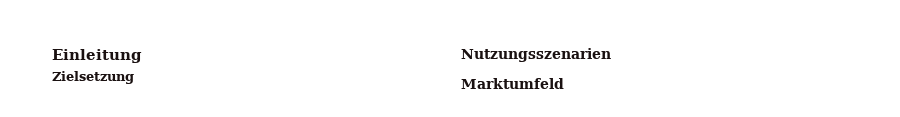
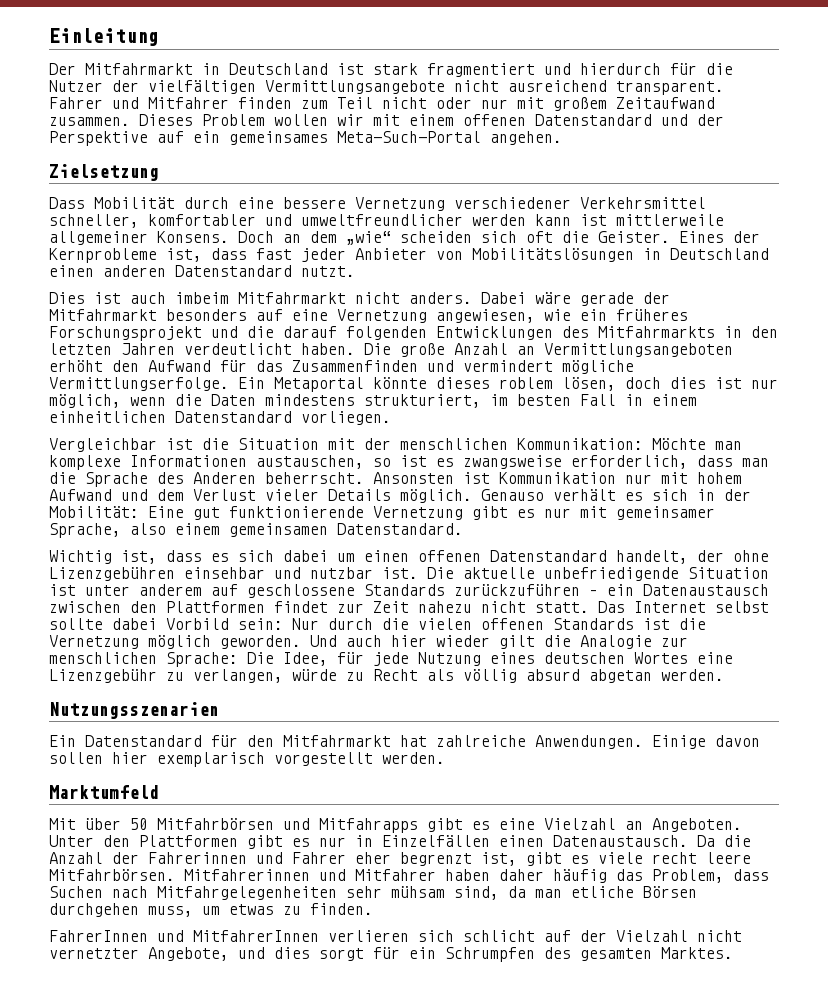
+ Der Mitfahrmarkt in Deutschland ist stark fragmentiert und hierdurch für die Nutzer der vielfältigen Vermittlungsangebote nicht ausreichend transparent. Fahrer und Mitfahrer finden zum Teil nicht oder nur mit großem Zeitaufwand zusammen. Dieses Problem wollen wir mit einem offenen Datenstandard und der Perspektive auf ein gemeinsames Meta-Such-Portal angehen.
  Zielsetzung
+ Dass Mobilität durch eine bessere Vernetzung verschiedener Verkehrsmittel schneller, komfortabler und umweltfreundlicher werden kann ist mittlerweile allgemeiner Konsens. Doch an dem „wie“ scheiden sich oft die Geister. Eines der Kernprobleme ist, dass fast jeder Anbieter von Mobilitätslösungen in Deutschland einen anderen Datenstandard nutzt.
+ Dies ist auch imbeim Mitfahrmarkt nicht anders. Dabei wäre gerade der Mitfahrmarkt besonders auf eine Vernetzung angewiesen, wie ein früheres Forschungsprojekt und die darauf folgenden Entwicklungen des Mitfahrmarkts in den letzten Jahren verdeutlicht haben. Die große Anzahl an Vermittlungsangeboten erhöht den Aufwand für das Zusammenfinden und vermindert mögliche Vermittlungserfolge. Ein Metaportal könnte dieses roblem lösen, doch dies ist nur möglich, wenn die Daten mindestens strukturiert, im besten Fall in einem einheitlichen Datenstandard vorliegen.
+ Vergleichbar ist die Situation mit der menschlichen Kommunikation: Möchte man komplexe Informationen austauschen, so ist es zwangsweise erforderlich, dass man die Sprache des Anderen beherrscht. Ansonsten ist Kommunikation nur mit hohem Aufwand und dem Verlust vieler Details möglich. Genauso verhält es sich in der Mobilität: Eine gut funktionierende Vernetzung gibt es nur mit gemeinsamer Sprache, also einem gemeinsamen Datenstandard.
+ Wichtig ist, dass es sich dabei um einen offenen Datenstandard handelt, der ohne Lizenzgebühren einsehbar und nutzbar ist. Die aktuelle unbefriedigende Situation ist unter anderem auf geschlossene Standards zurückzuführen – ein Datenaustausch zwischen den Plattformen findet zur Zeit nahezu nicht statt. Das Internet selbst sollte dabei Vorbild sein: Nur durch die vielen offenen Standards ist die Vernetzung möglich geworden. Und auch hier wieder gilt die Analogie zur menschlichen Sprache: Die Idee, für jede Nutzung eines deutschen Wortes eine Lizenzgebühr zu verlangen, würde zu Recht als völlig absurd abgetan werden.
  Nutzungsszenarien
+ Ein Datenstandard für den Mitfahrmarkt hat zahlreiche Anwendungen. Einige davon sollen hier exemplarisch vorgestellt werden.
  Marktumfeld
+ Mit über 50 Mitfahrbörsen und Mitfahrapps gibt es eine Vielzahl an Angeboten. Unter den Plattformen gibt es nur in Einzelfällen einen Datenaustausch. Da die Anzahl der Fahrerinnen und Fahrer eher begrenzt ist, gibt es viele recht leere Mitfahrbörsen. Mitfahrerinnen und Mitfahrer haben daher häufig das Problem, dass Suchen nach Mitfahrgelegenheiten sehr mühsam sind, da man etliche Börsen durchgehen muss, um etwas zu finden.
+ FahrerInnen und MitfahrerInnen verlieren sich schlicht auf der Vielzahl nicht vernetzter Angebote, und dies sorgt für ein Schrumpfen des gesamten Marktes.

